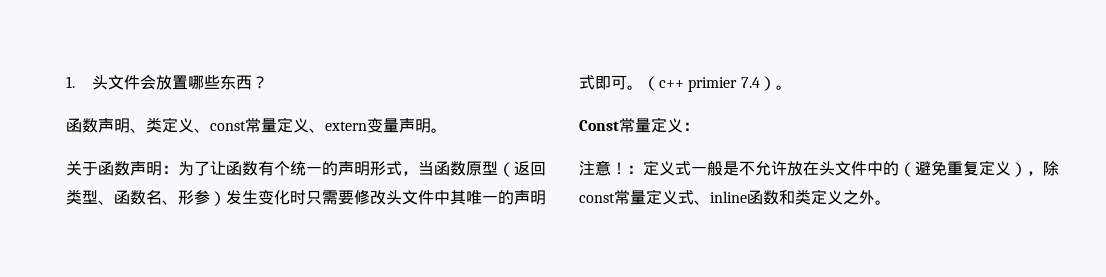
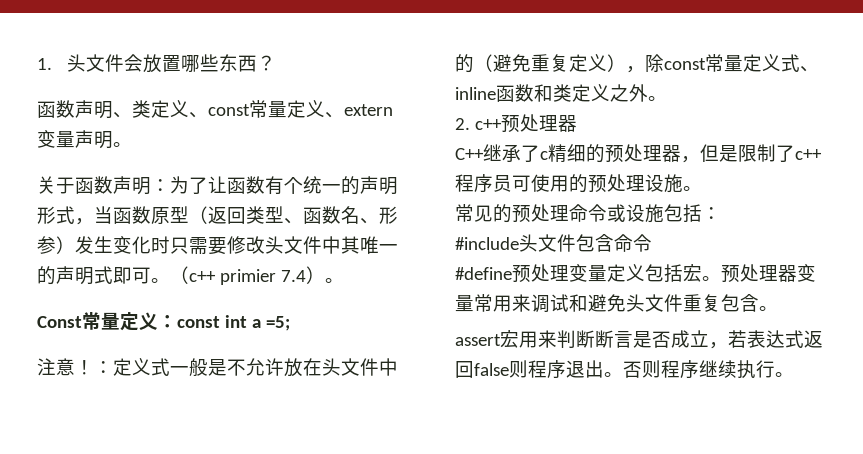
- Const常量定义：
+ Const常量定义：const int a =5;
+ 2. c++预处理器
+ C++继承了c精细的预处理器，但是限制了c++程序员可使用的预处理设施。
+ 常见的预处理命令或设施包括：
+ #include头文件包含命令
+ #define预处理变量定义包括宏。预处理器变量常用来调试和避免头文件重复包含。
+ assert宏用来判断断言是否成立，若表达式返回false则程序退出。否则程序继续执行。

